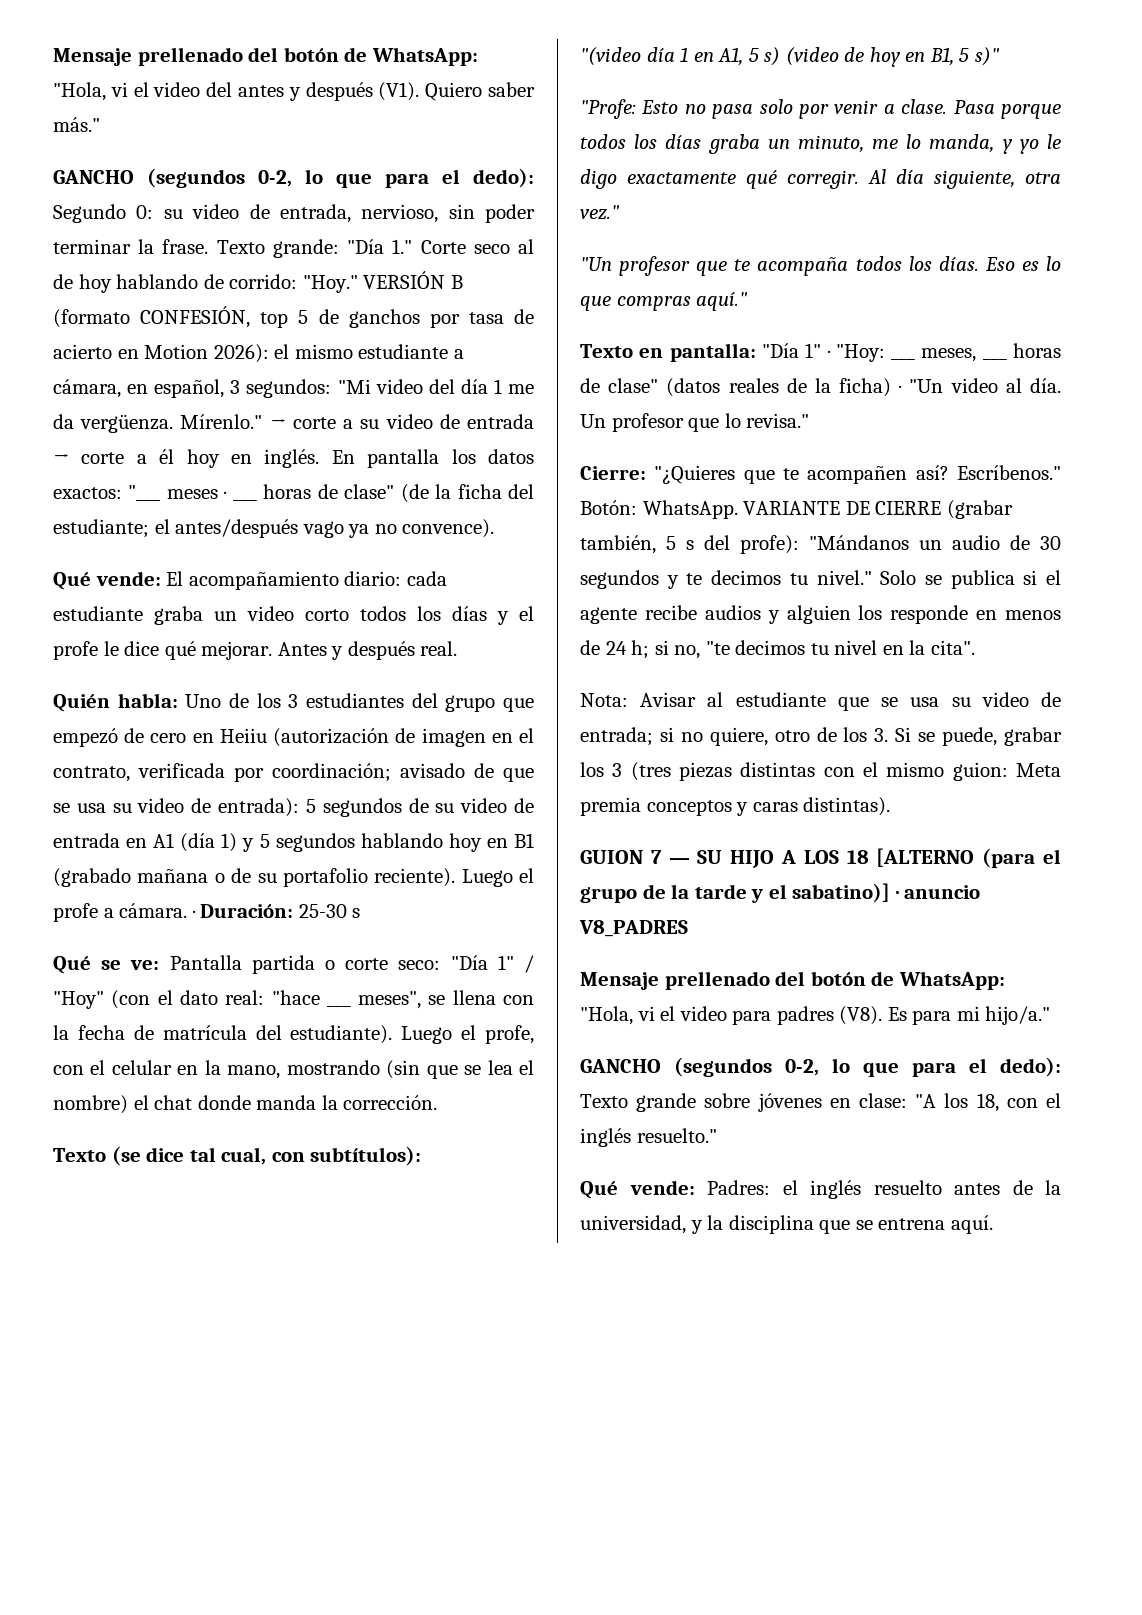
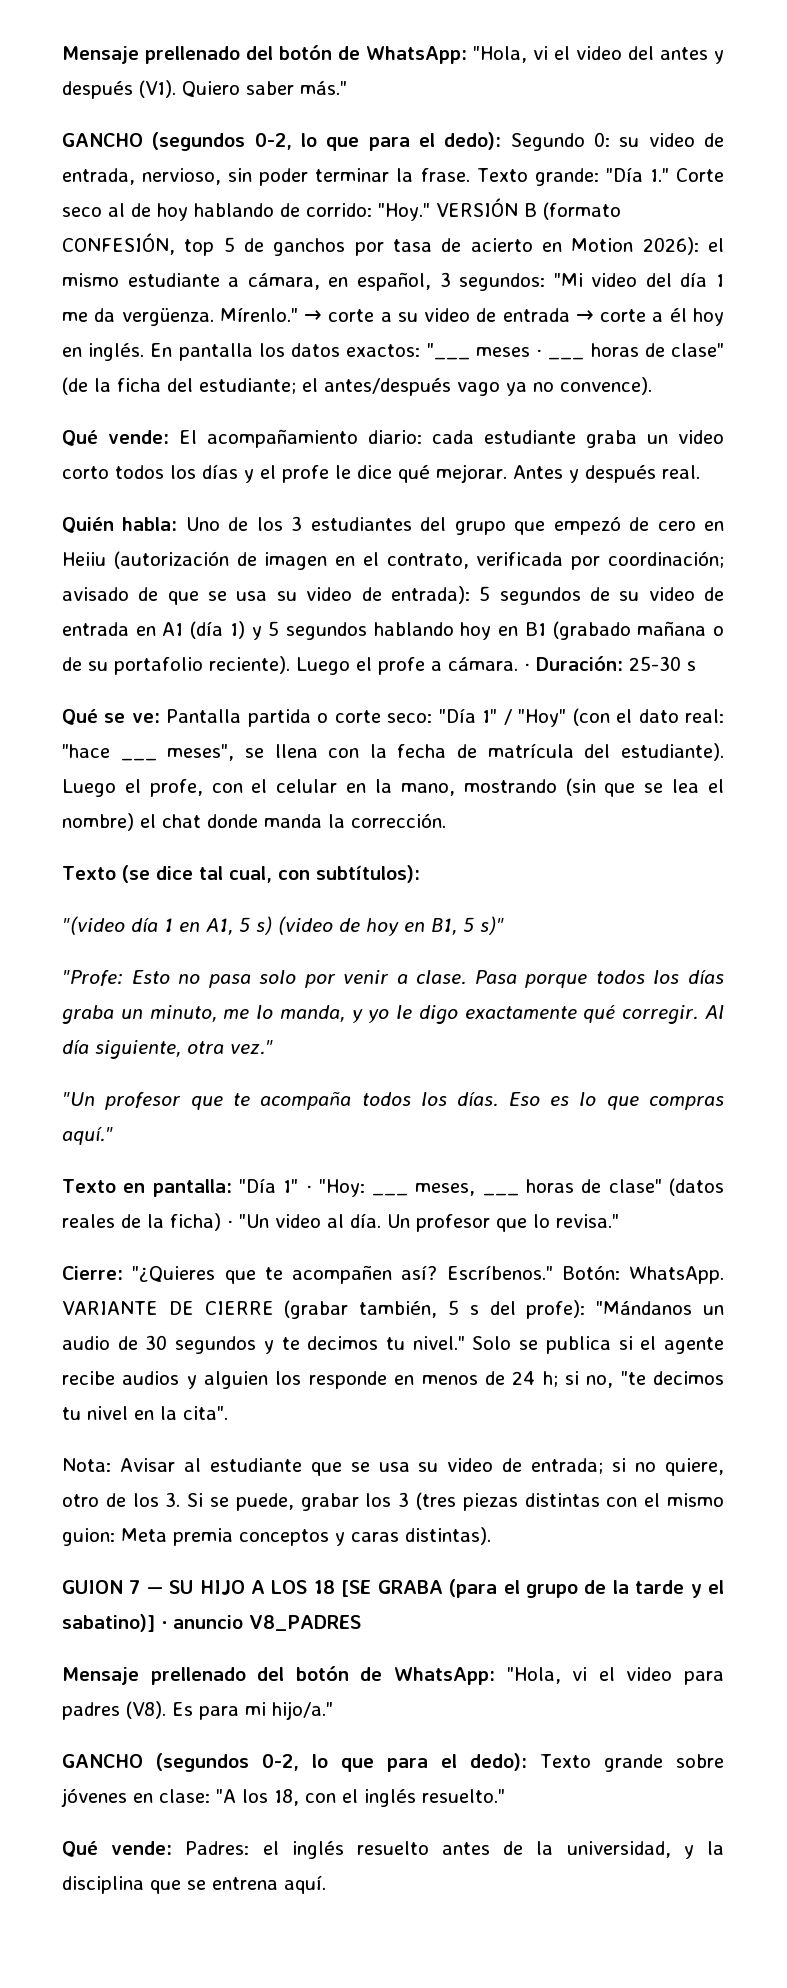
- GUION 7 — SU HIJO A LOS 18 [ALTERNO (para el grupo de la tarde y el sabatino)] · anuncio V8_PADRES
+ GUION 7 — SU HIJO A LOS 18 [SE GRABA (para el grupo de la tarde y el sabatino)] · anuncio V8_PADRES

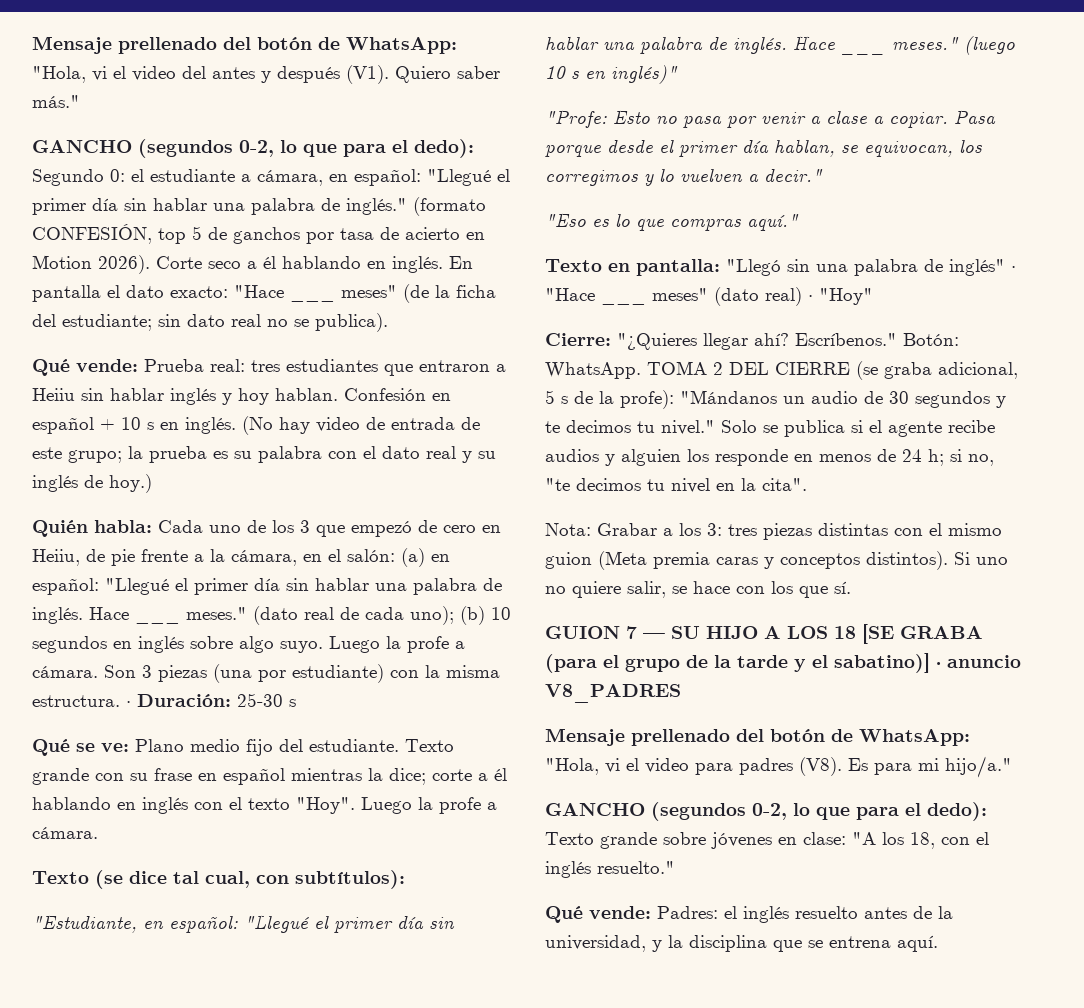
- GANCHO (segundos 0-2, lo que para el dedo): Segundo 0: su video de entrada, nervioso, sin poder terminar la frase. Texto grande: "Día 1." Corte seco al de hoy hablando de corrido: "Hoy." VERSIÓN B (formato CONFESIÓN, top 5 de ganchos por tasa de acierto en Motion 2026): el mismo estudiante a cámara, en español, 3 segundos: "Mi video del día 1 me da vergüenza. Mírenlo." → corte a su video de entrada → corte a él hoy en inglés.
+ GANCHO (segundos 0-2, lo que para el dedo): Segundo 0: el estudiante a cámara, en español: "Llegué el primer día sin hablar una palabra de inglés." (formato CONFESIÓN, top 5 de ganchos por tasa de acierto en Motion 2026). Corte seco a él hablando en inglés.
- En pantalla los datos exactos: "___ meses · ___ horas de clase" (de la ficha del estudiante; el antes/después vago ya no convence).
- Qué vende: El acompañamiento diario: cada estudiante graba un video corto todos los días y el profe le dice qué mejorar. Antes y después real.
+ En pantalla el dato exacto: "Hace ___ meses" (de la ficha del estudiante; sin dato real no se publica).
+ Qué vende: Prueba real: tres estudiantes que entraron a Heiiu sin hablar inglés y hoy hablan. Confesión en español + 10 s en inglés. (No hay video de entrada de este grupo; la prueba es su palabra con el dato real y su inglés de hoy.)
- Quién habla: Uno de los 3 estudiantes del grupo que empezó de cero en Heiiu (autorización de imagen en el contrato, verificada por coordinación; avisado de que se usa su video de entrada): 5 segundos de su video de entrada en A1 (día 1) y 5 segundos hablando hoy en B1 (grabado mañana o de su portafolio reciente). Luego el profe a cámara.
+ Quién habla: Cada uno de los 3 que empezó de cero en Heiiu, de pie frente a la cámara, en el salón: (a) en español: "Llegué el primer día sin hablar una palabra de inglés. Hace ___ meses." (dato real de cada uno); (b) 10 segundos en inglés sobre algo suyo. Luego la profe a cámara. Son 3 piezas (una por estudiante) con la misma estructura.
- Qué se ve: Pantalla partida o corte seco: "Día 1" / "Hoy" (con el dato real: "hace ___ meses", se llena con la fecha de matrícula del estudiante). Luego el profe, con el celular en la mano, mostrando (sin que se lea el nombre) el chat donde manda la corrección.
+ Qué se ve: Plano medio fijo del estudiante. Texto grande con su frase en español mientras la dice; corte a él hablando en inglés con el texto "Hoy". Luego la profe a cámara.
- "(video día 1 en A1, 5 s) (video de hoy en B1, 5 s)"
+ "Estudiante, en español: "Llegué el primer día sin hablar una palabra de inglés. Hace ___ meses." (luego 10 s en inglés)"
- "Profe: Esto no pasa solo por venir a clase. Pasa porque todos los días graba un minuto, me lo manda, y yo le digo exactamente qué corregir. Al día siguiente, otra vez."
- "Un profesor que te acompaña todos los días. Eso es lo que compras aquí."
+ "Profe: Esto no pasa por venir a clase a copiar. Pasa porque desde el primer día hablan, se equivocan, los corregimos y lo vuelven a decir."
+ "Eso es lo que compras aquí."
- Texto en pantalla: "Día 1" · "Hoy: ___ meses, ___ horas de clase" (datos reales de la ficha) · "Un video al día. Un profesor que lo revisa."
- Cierre: "¿Quieres que te acompañen así? Escríbenos." Botón: WhatsApp. VARIANTE DE CIERRE (grabar también, 5 s del profe): "Mándanos un audio de 30 segundos y te decimos tu nivel."
+ Texto en pantalla: "Llegó sin una palabra de inglés" · "Hace ___ meses" (dato real) · "Hoy"
+ Cierre: "¿Quieres llegar ahí? Escríbenos." Botón: WhatsApp. TOMA 2 DEL CIERRE (se graba adicional, 5 s de la profe): "Mándanos un audio de 30 segundos y te decimos tu nivel."
- Nota: Avisar al estudiante que se usa su video de entrada; si no quiere, otro de los 3. Si se puede, grabar los 3 (tres piezas distintas con el mismo guion: Meta premia conceptos y caras distintas).
+ Nota: Grabar a los 3: tres piezas distintas con el mismo guion (Meta premia caras y conceptos distintos). Si uno no quiere salir, se hace con los que sí.

